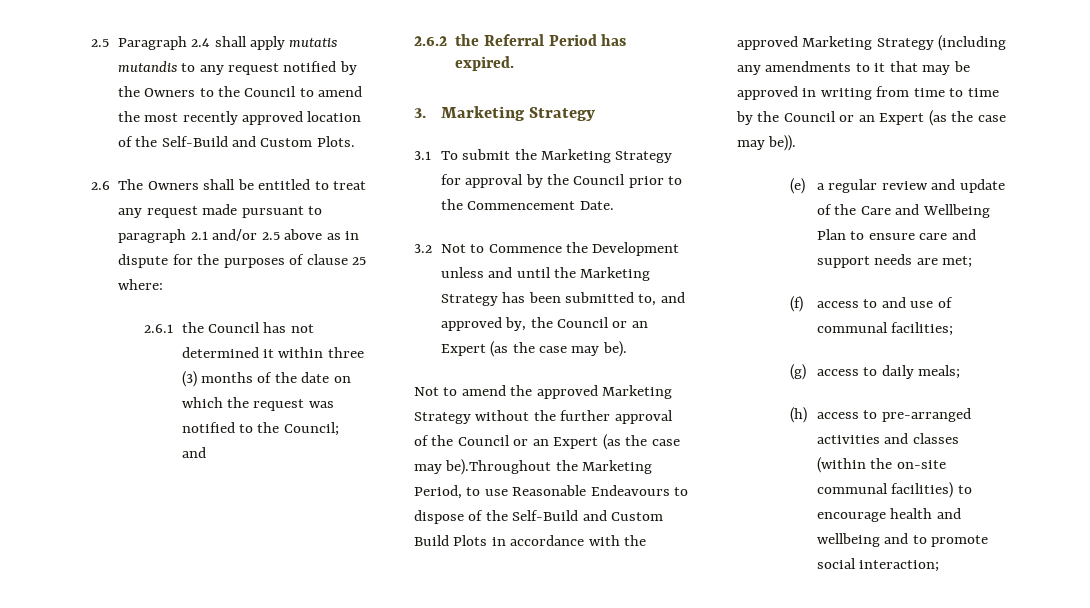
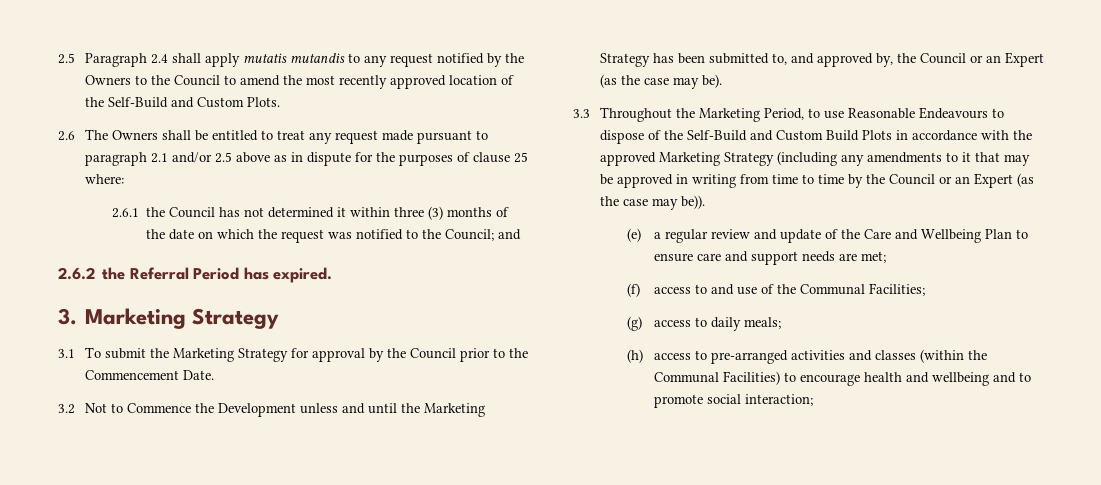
- Not to amend the approved Marketing Strategy without the further approval of the Council or an Expert (as the case may be).Throughout the Marketing Period, to use Reasonable Endeavours to dispose of the Self-Build and Custom Build Plots in accordance with the approved Marketing Strategy (including any amendments to it that may be approved in writing from time to time by the Council or an Expert (as the case may be)).
+ 3.3 Throughout the Marketing Period, to use Reasonable Endeavours to dispose of the Self-Build and Custom Build Plots in accordance with the approved Marketing Strategy (including any amendments to it that may be approved in writing from time to time by the Council or an Expert (as the case may be)).
- (f) access to and use of communal facilities;
+ (f) access to and use of the Communal Facilities;
- (h) access to pre-arranged activities and classes (within the on-site communal facilities) to encourage health and wellbeing and to promote social interaction;
+ (h) access to pre-arranged activities and classes (within the Communal Facilities) to encourage health and wellbeing and to promote social interaction;

